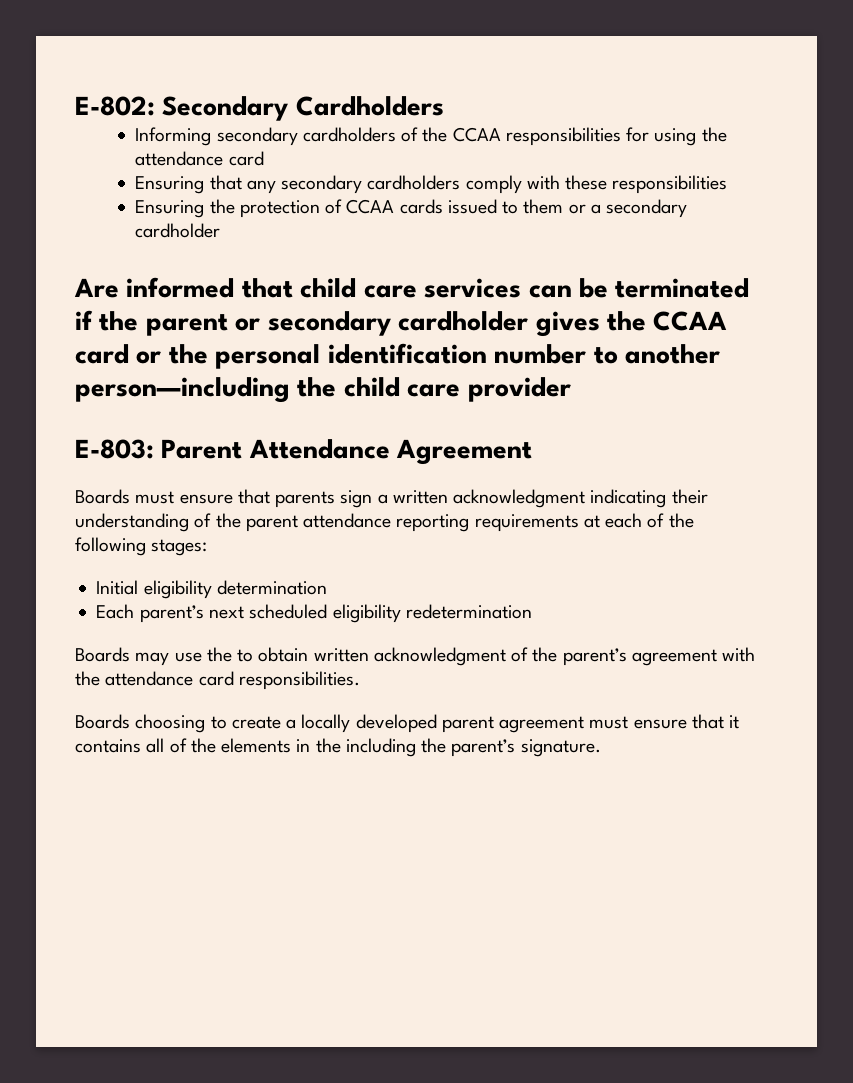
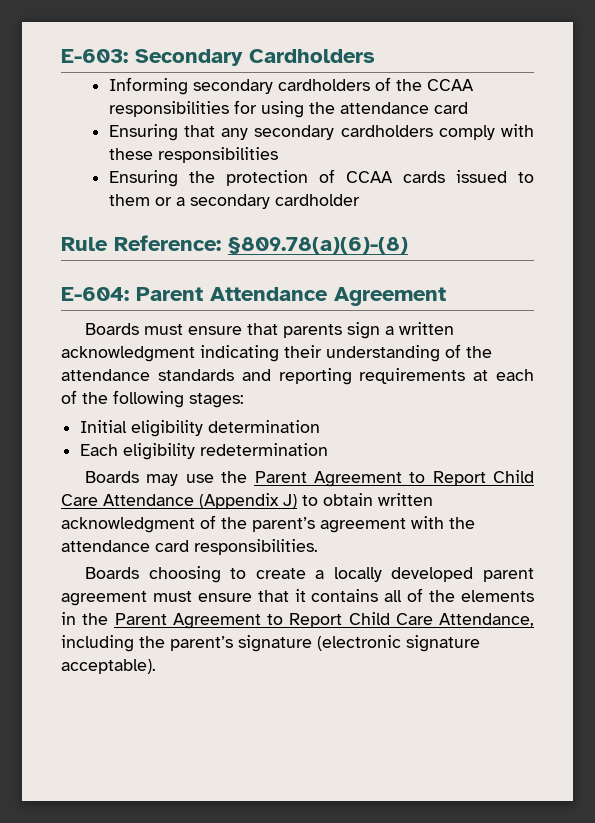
- E-802: Secondary Cardholders
+ E-603: Secondary Cardholders
- Are informed that child care services can be terminated if the parent or secondary cardholder gives the CCAA card or the personal identification number to another person—including the child care provider
- E-803: Parent Attendance Agreement
+ Rule Reference: §809.78(a)(6)-(8)
+ E-604: Parent Attendance Agreement
- Boards must ensure that parents sign a written acknowledgment indicating their understanding of the parent attendance reporting requirements at each of the following stages:
+ Boards must ensure that parents sign a written acknowledgment indicating their understanding of the attendance standards and reporting requirements at each of the following stages:
- Each parent’s next scheduled eligibility redetermination
+ Each eligibility redetermination
- Boards may use the to obtain written acknowledgment of the parent’s agreement with the attendance card responsibilities.
+ Boards may use the Parent Agreement to Report Child Care Attendance (Appendix J) to obtain written acknowledgment of the parent’s agreement with the attendance card responsibilities.
- Boards choosing to create a locally developed parent agreement must ensure that it contains all of the elements in the including the parent’s signature.
+ Boards choosing to create a locally developed parent agreement must ensure that it contains all of the elements in the Parent Agreement to Report Child Care Attendance, including the parent’s signature (electronic signature acceptable).

